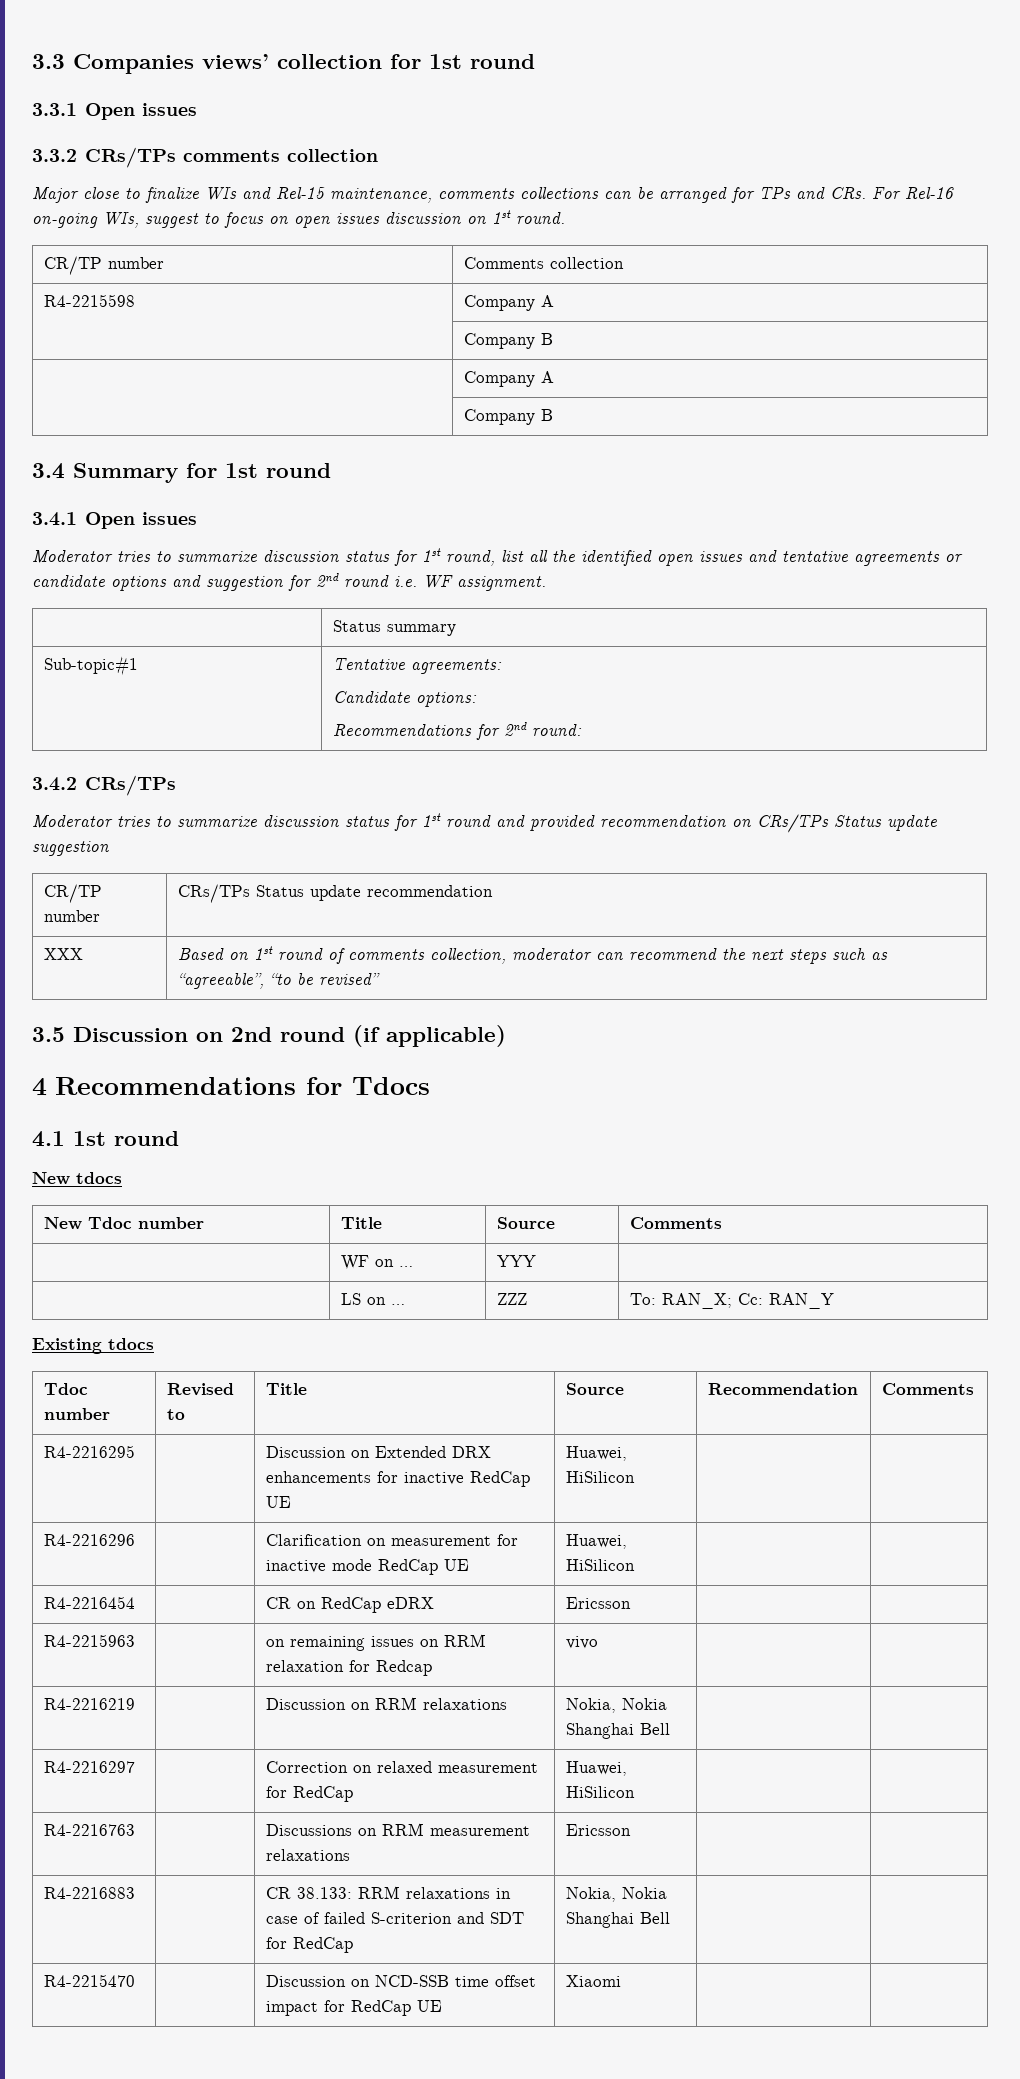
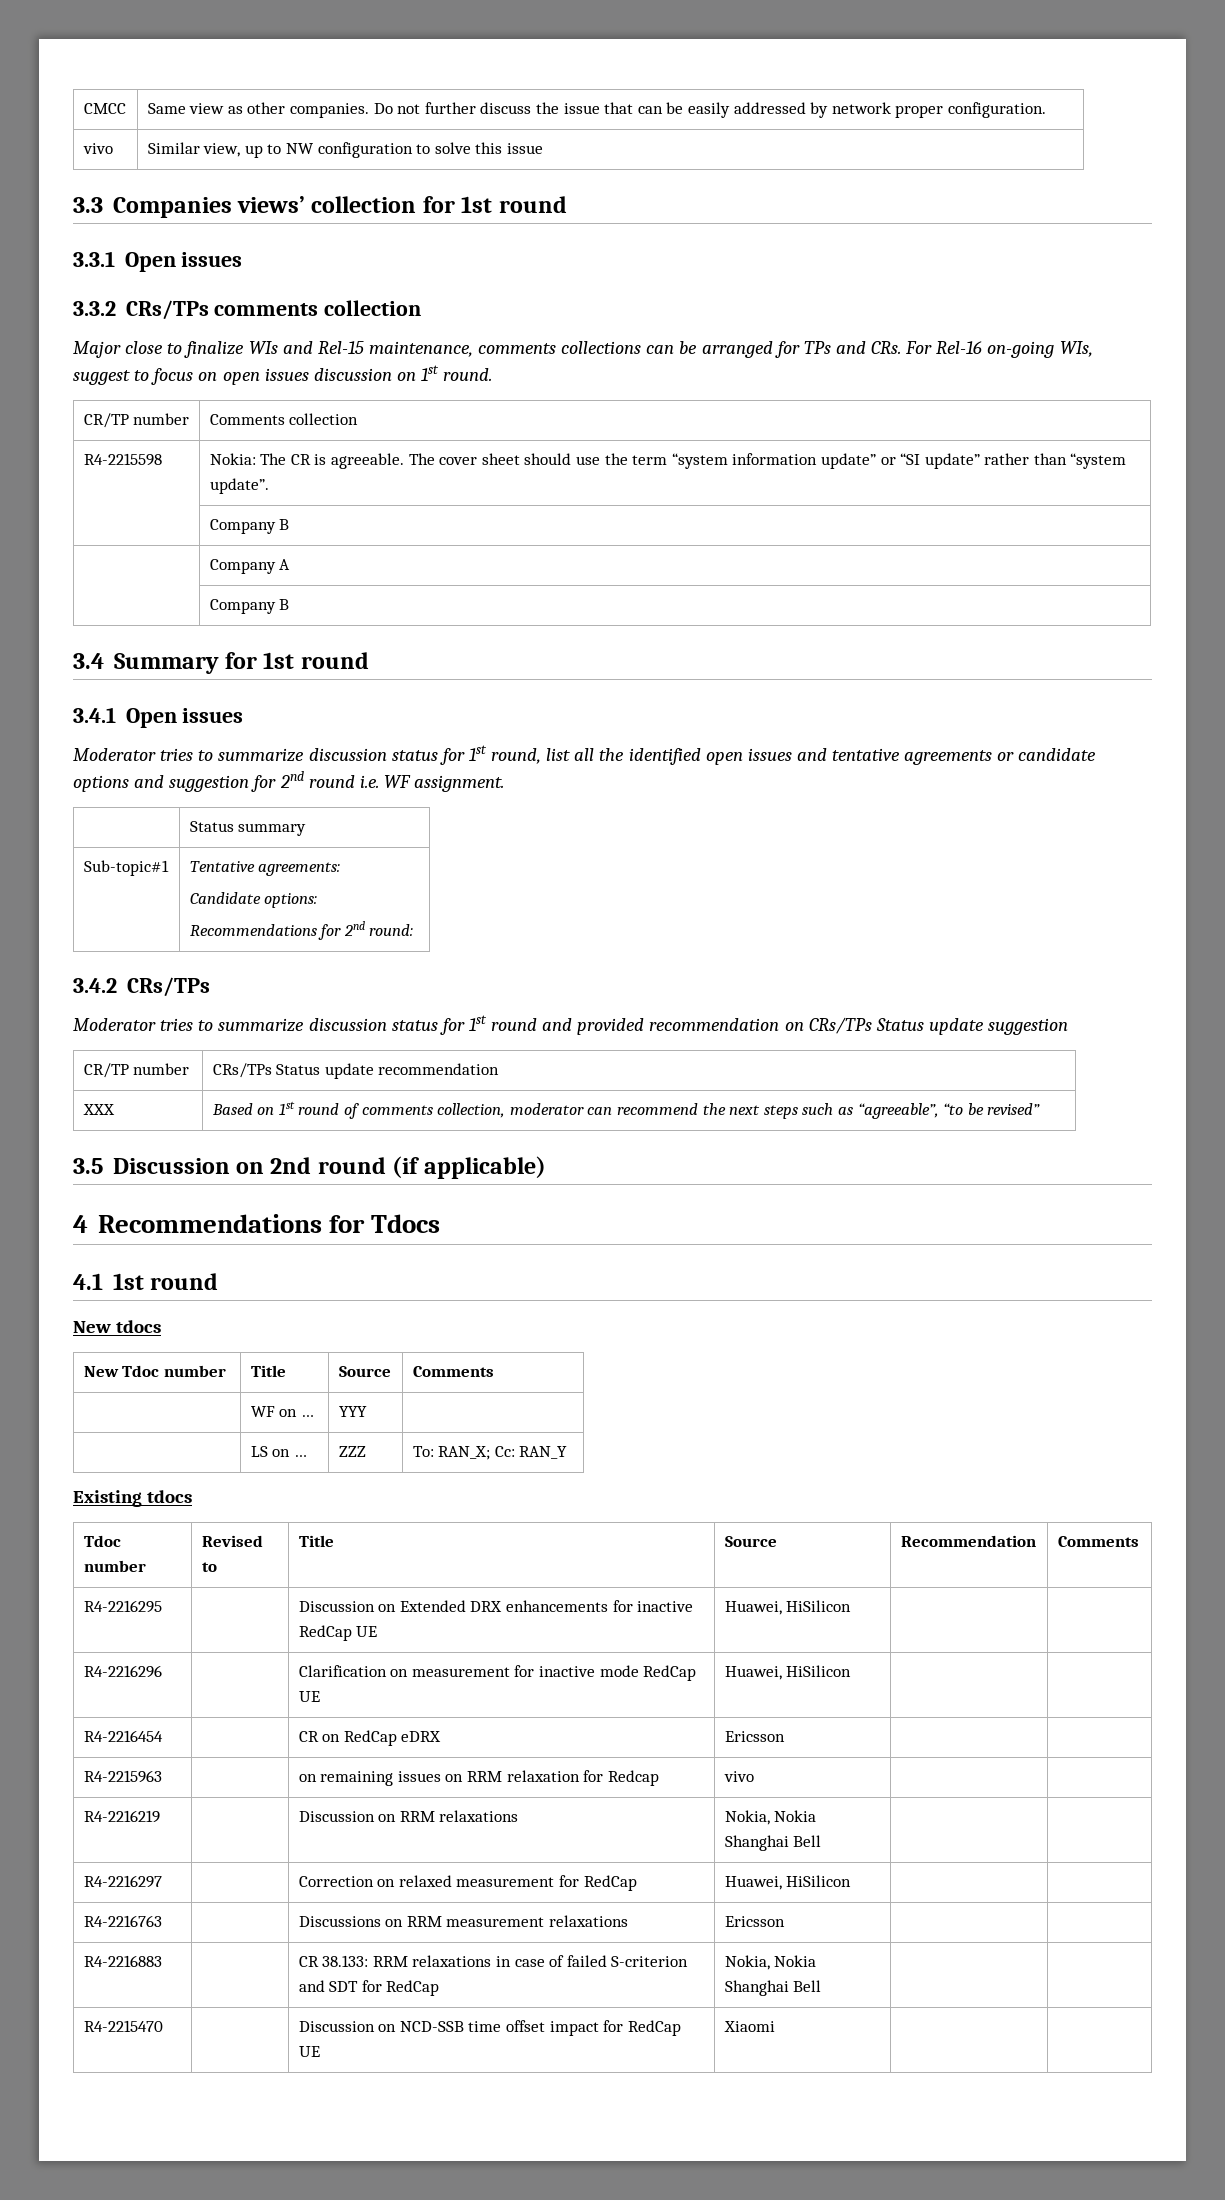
+ CMCC | Same view as other companies. Do not further discuss the issue that can be easily addressed by network proper configuration.
+ vivo | Similar view, up to NW configuration to solve this issue
- R4-2215598 | Company A
+ R4-2215598 | Nokia: The CR is agreeable. The cover sheet should use the term “system information update” or “SI update” rather than “system update”.

